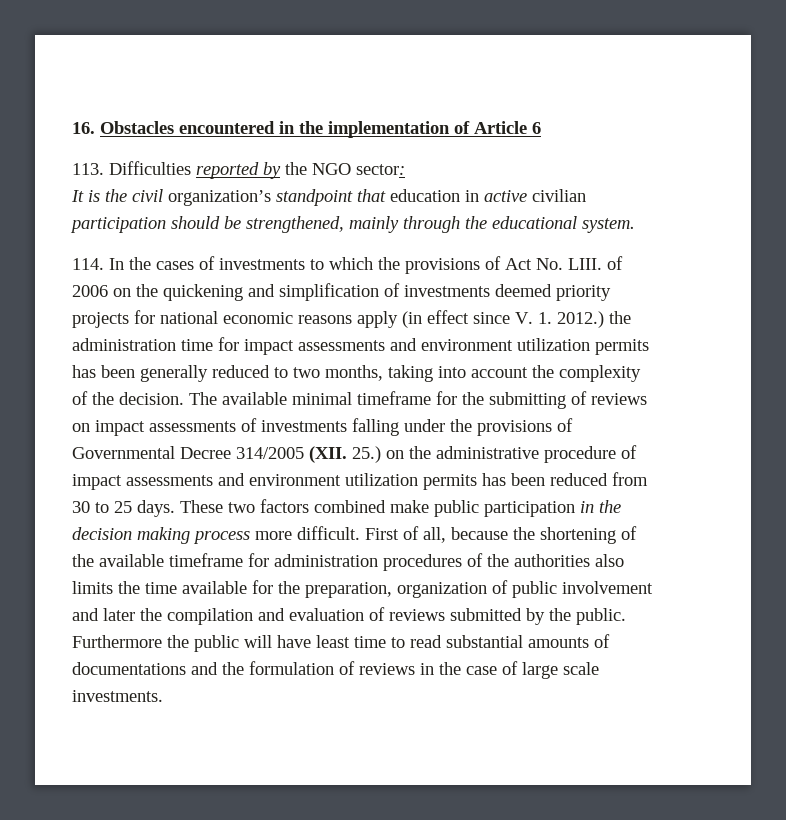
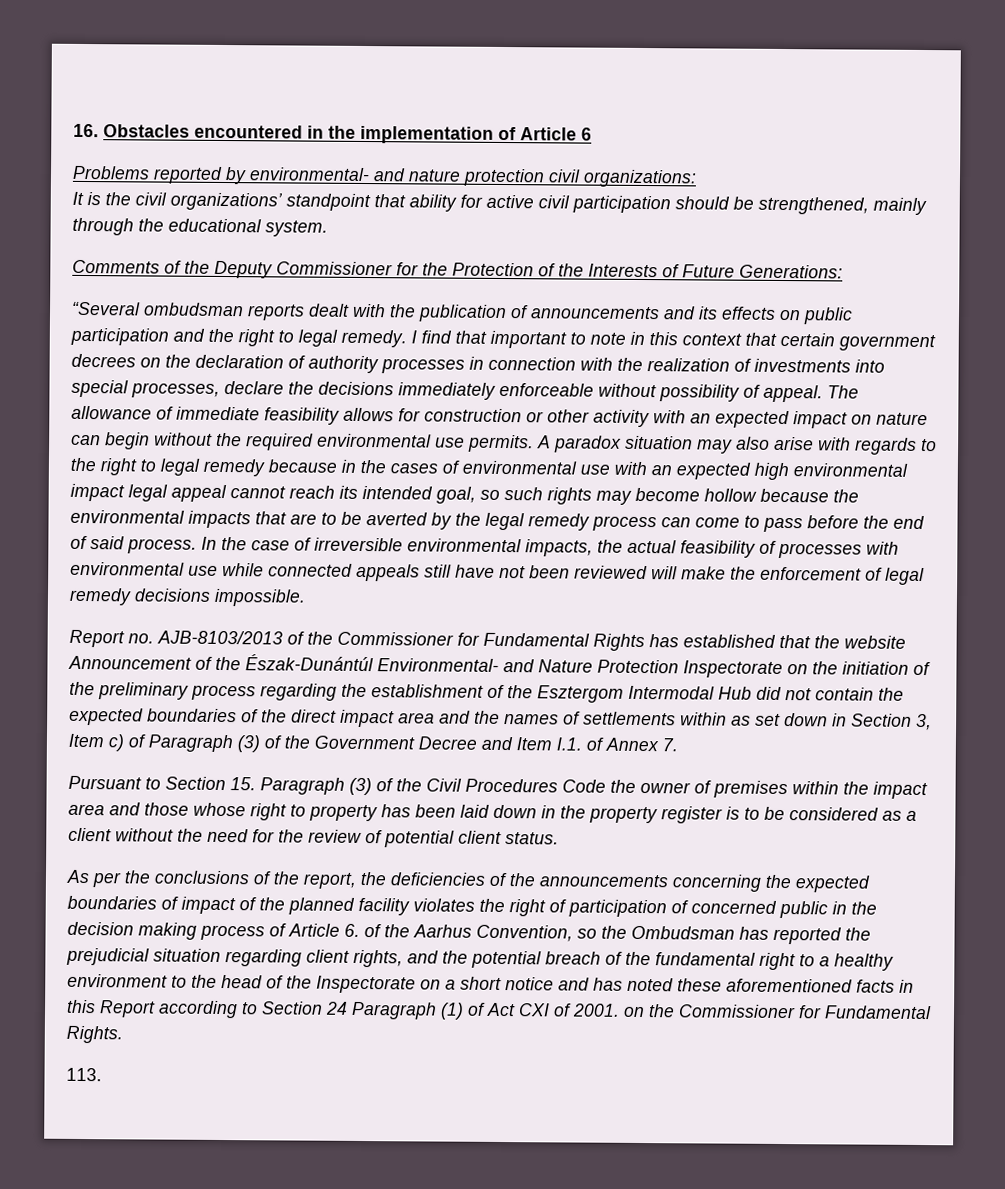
- 113. Difficulties reported by the NGO sector:
+ Problems reported by environmental- and nature protection civil organizations:
- It is the civil organization’s standpoint that education in active civilian participation should be strengthened, mainly through the educational system.
+ It is the civil organizations’ standpoint that ability for active civil participation should be strengthened, mainly through the educational system.
- 114. In the cases of investments to which the provisions of Act No. LIII. of 2006 on the quickening and simplification of investments deemed priority projects for national economic reasons apply (in effect since V. 1. 2012.) the administration time for impact assessments and environment utilization permits has been generally reduced to two months, taking into account the complexity of the decision. The available minimal timeframe for the submitting of reviews on impact assessments of investments falling under the provisions of Governmental Decree 314/2005 (XII. 25.) on the administrative procedure of impact assessments and environment utilization permits has been reduced from 30 to 25 days. These two factors combined make public participation in the decision making process more difficult. First of all, because the shortening of the available timeframe for administration procedures of the authorities also limits the time available for the preparation, organization of public involvement and later the compilation and evaluation of reviews submitted by the public. Furthermore the public will have least time to read substantial amounts of documentations and the formulation of reviews in the case of large scale investments.
+ Comments of the Deputy Commissioner for the Protection of the Interests of Future Generations:
+ “Several ombudsman reports dealt with the publication of announcements and its effects on public participation and the right to legal remedy. I find that important to note in this context that certain government decrees on the declaration of authority processes in connection with the realization of investments into special processes, declare the decisions immediately enforceable without possibility of appeal. The allowance of immediate feasibility allows for construction or other activity with an expected impact on nature can begin without the required environmental use permits. A paradox situation may also arise with regards to the right to legal remedy because in the cases of environmental use with an expected high environmental impact legal appeal cannot reach its intended goal, so such rights may become hollow because the environmental impacts that are to be averted by the legal remedy process can come to pass before the end of said process. In the case of irreversible environmental impacts, the actual feasibility of processes with environmental use while connected appeals still have not been reviewed will make the enforcement of legal remedy decisions impossible.
+ Report no. AJB-8103/2013 of the Commissioner for Fundamental Rights has established that the website Announcement of the Észak-Dunántúl Environmental- and Nature Protection Inspectorate on the initiation of the preliminary process regarding the establishment of the Esztergom Intermodal Hub did not contain the expected boundaries of the direct impact area and the names of settlements within as set down in Section 3, Item c) of Paragraph (3) of the Government Decree and Item I.1. of Annex 7.
+ Pursuant to Section 15. Paragraph (3) of the Civil Procedures Code the owner of premises within the impact area and those whose right to property has been laid down in the property register is to be considered as a client without the need for the review of potential client status.
+ As per the conclusions of the report, the deficiencies of the announcements concerning the expected boundaries of impact of the planned facility violates the right of participation of concerned public in the decision making process of Article 6. of the Aarhus Convention, so the Ombudsman has reported the prejudicial situation regarding client rights, and the potential breach of the fundamental right to a healthy environment to the head of the Inspectorate on a short notice and has noted these aforementioned facts in this Report according to Section 24 Paragraph (1) of Act CXI of 2001. on the Commissioner for Fundamental Rights.
+ 113.

